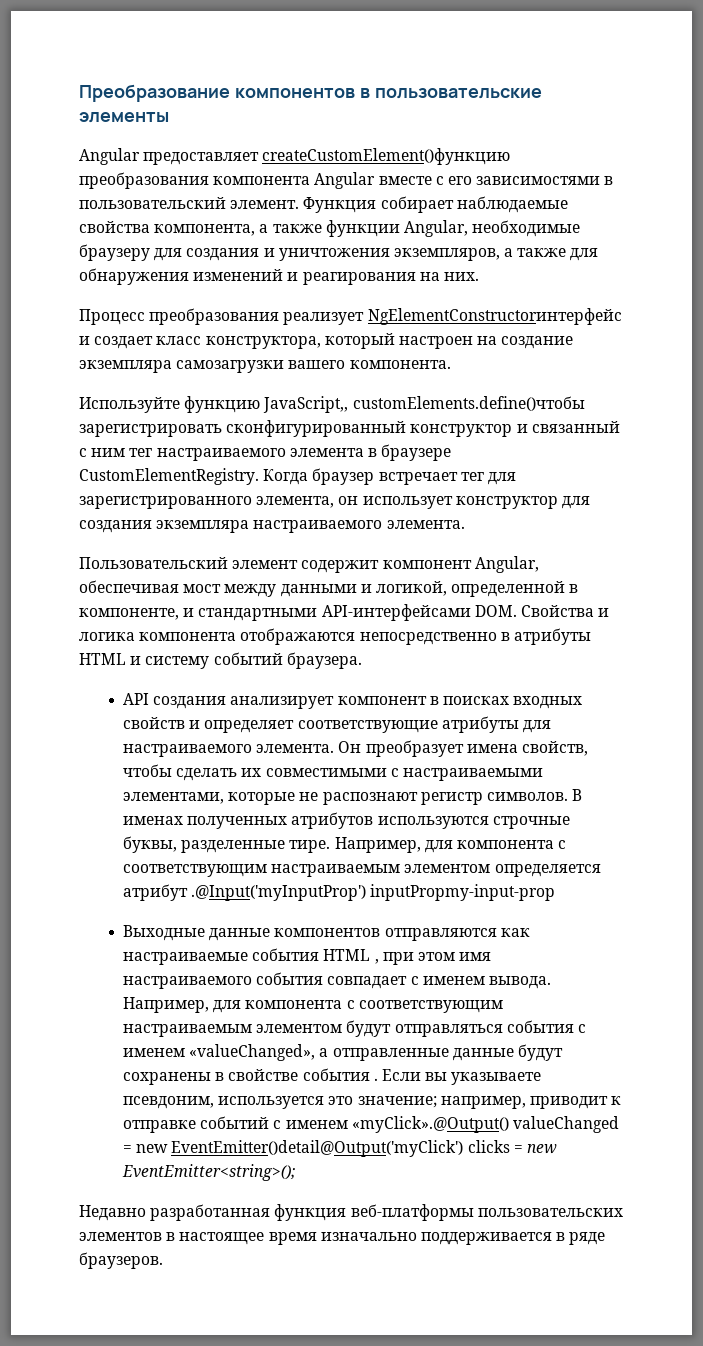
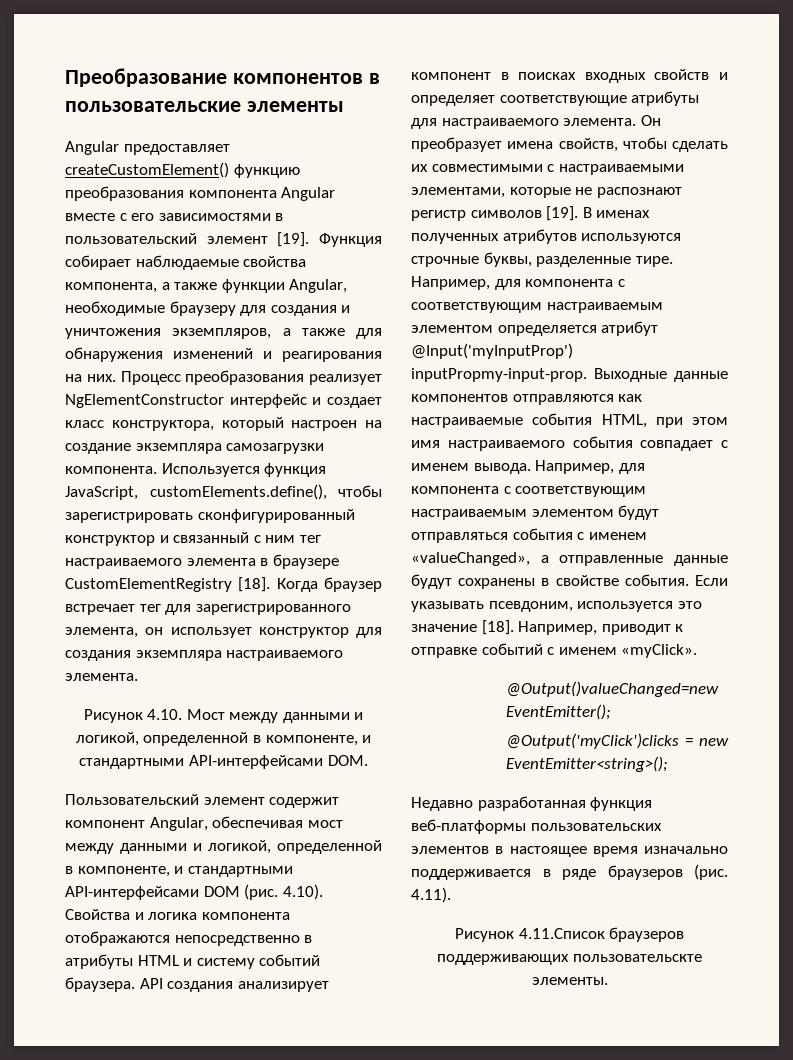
- Angular предоставляет createCustomElement()функцию преобразования компонента Angular вместе с его зависимостями в пользовательский элемент.
+ Angular предоставляет createCustomElement() функцию преобразования компонента Angular вместе с его зависимостями в пользовательский элемент [19].
- Функция собирает наблюдаемые свойства компонента, а также функции Angular, необходимые браузеру для создания и уничтожения экземпляров, а также для обнаружения изменений и реагирования на них.
- Процесс преобразования реализует NgElementConstructorинтерфейс и создает класс конструктора, который настроен на создание экземпляра самозагрузки вашего компонента.
- Используйте функцию JavaScript,, customElements.define()чтобы зарегистрировать сконфигурированный конструктор и связанный с ним тег настраиваемого элемента в браузере CustomElementRegistry.
+ Функция собирает наблюдаемые свойства компонента, а также функции Angular, необходимые браузеру для создания и уничтожения экземпляров, а также для обнаружения изменений и реагирования на них. Процесс преобразования реализует NgElementConstructor интерфейс и создает класс конструктора, который настроен на создание экземпляра самозагрузки компонента. Используется функция JavaScript, customElements.define(), чтобы зарегистрировать сконфигурированный конструктор и связанный с ним тег настраиваемого элемента в браузере CustomElementRegistry [18].
+ Рисунок 4.10. Мост между данными и логикой, определенной в компоненте, и стандартными API-интерфейсами DOM.
- Пользовательский элемент содержит компонент Angular, обеспечивая мост между данными и логикой, определенной в компоненте, и стандартными API-интерфейсами DOM. Свойства и логика компонента отображаются непосредственно в атрибуты HTML и систему событий браузера.
- API создания анализирует компонент в поисках входных свойств и определяет соответствующие атрибуты для настраиваемого элемента.
+ Пользовательский элемент содержит компонент Angular, обеспечивая мост между данными и логикой, определенной в компоненте, и стандартными API-интерфейсами DOM (рис. 4.10). Свойства и логика компонента отображаются непосредственно в атрибуты HTML и систему событий браузера. API создания анализирует компонент в поисках входных свойств и определяет соответствующие атрибуты для настраиваемого элемента.
- Он преобразует имена свойств, чтобы сделать их совместимыми с настраиваемыми элементами, которые не распознают регистр символов.
+ Он преобразует имена свойств, чтобы сделать их совместимыми с настраиваемыми элементами, которые не распознают регистр символов [19].
- Например, для компонента с соответствующим настраиваемым элементом определяется атрибут .@Input('myInputProp') inputPropmy-input-prop
- Выходные данные компонентов отправляются как настраиваемые события HTML , при этом имя настраиваемого события совпадает с именем вывода.
+ Например, для компонента с соответствующим настраиваемым элементом определяется атрибут @Input('myInputProp') inputPropmy-input-prop. Выходные данные компонентов отправляются как настраиваемые события HTML, при этом имя настраиваемого события совпадает с именем вывода.
- Например, для компонента с соответствующим настраиваемым элементом будут отправляться события с именем «valueChanged», а отправленные данные будут сохранены в свойстве события . Если вы указываете псевдоним, используется это значение; например, приводит к отправке событий с именем «myClick».@Output() valueChanged = new EventEmitter()detail@Output('myClick') clicks = new EventEmitter<string>();
+ Например, для компонента с соответствующим настраиваемым элементом будут отправляться события с именем «valueChanged», а отправленные данные будут сохранены в свойстве события. Если указывать псевдоним, используется это значение [18]. Например, приводит к отправке событий с именем «myClick».
+ @Output()valueChanged=new EventEmitter();
+ @Output('myClick')clicks = new EventEmitter<string>();
- Недавно разработанная функция веб-платформы пользовательских элементов в настоящее время изначально поддерживается в ряде браузеров.
+ Недавно разработанная функция веб-платформы пользовательских элементов в настоящее время изначально поддерживается в ряде браузеров (рис. 4.11).
+ Рисунок 4.11.Список браузеров поддерживающих пользовательскте элементы.

